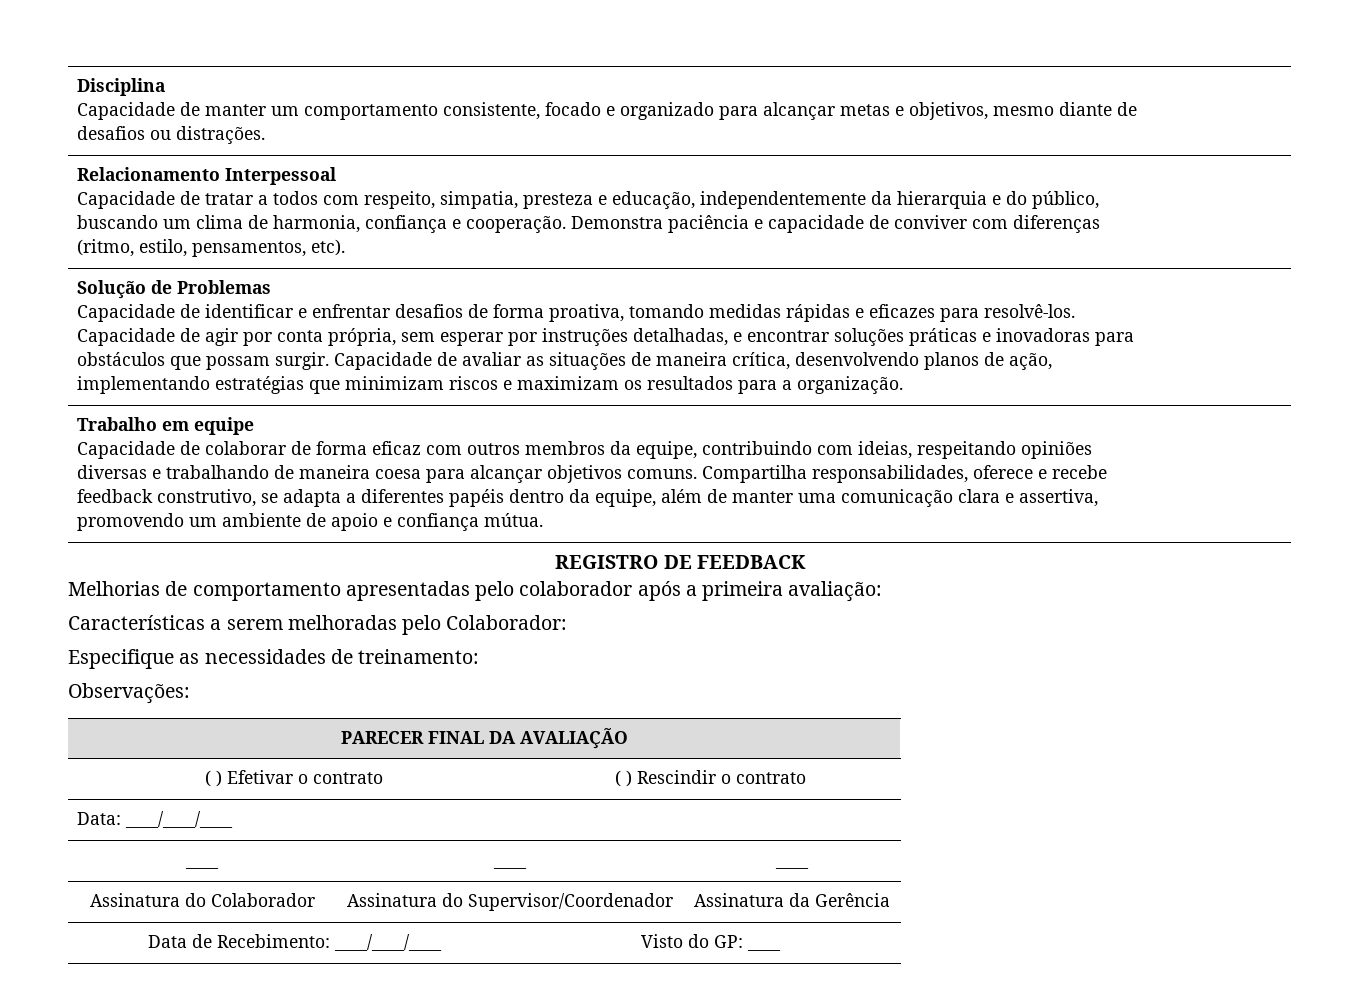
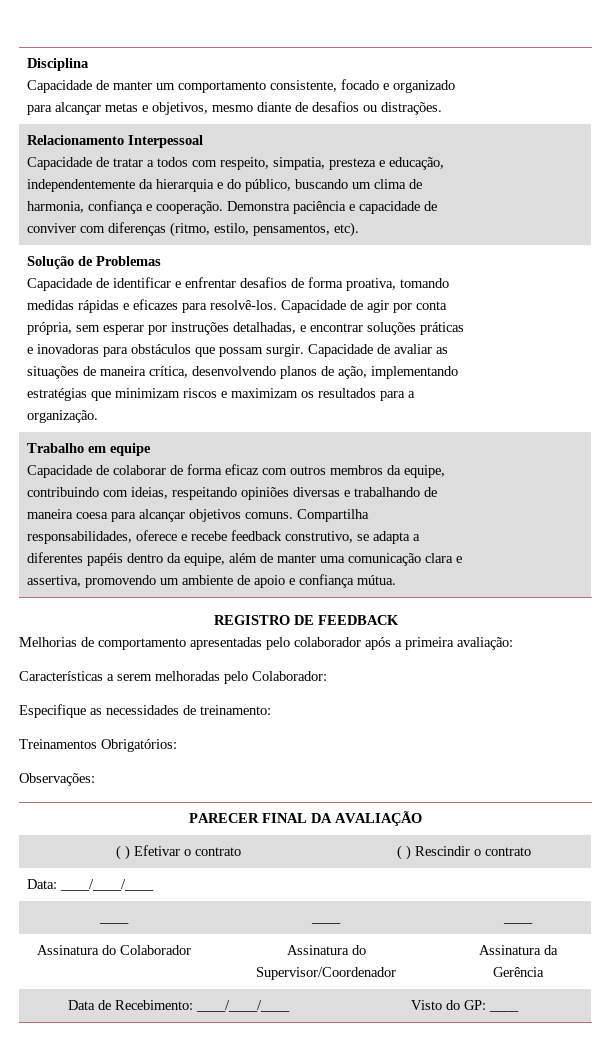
+ Treinamentos Obrigatórios:

